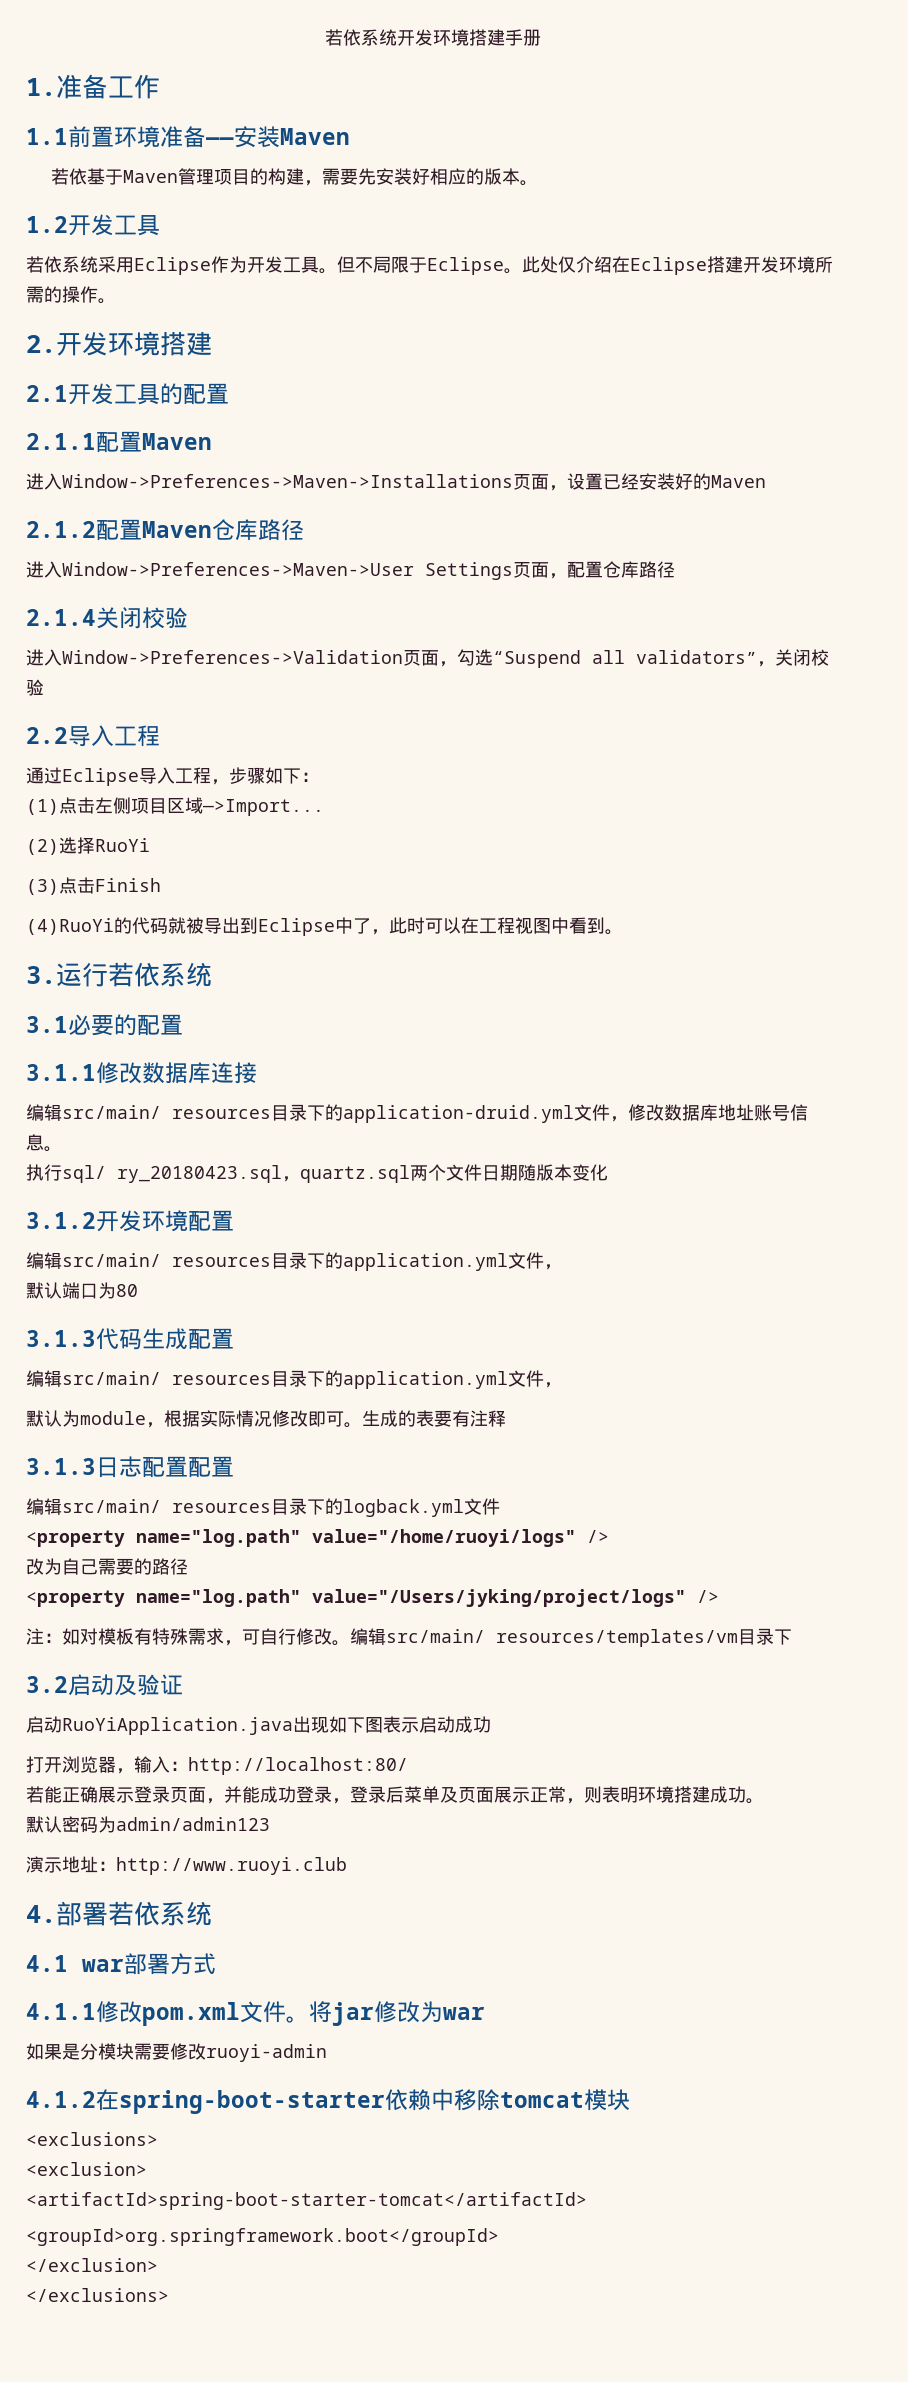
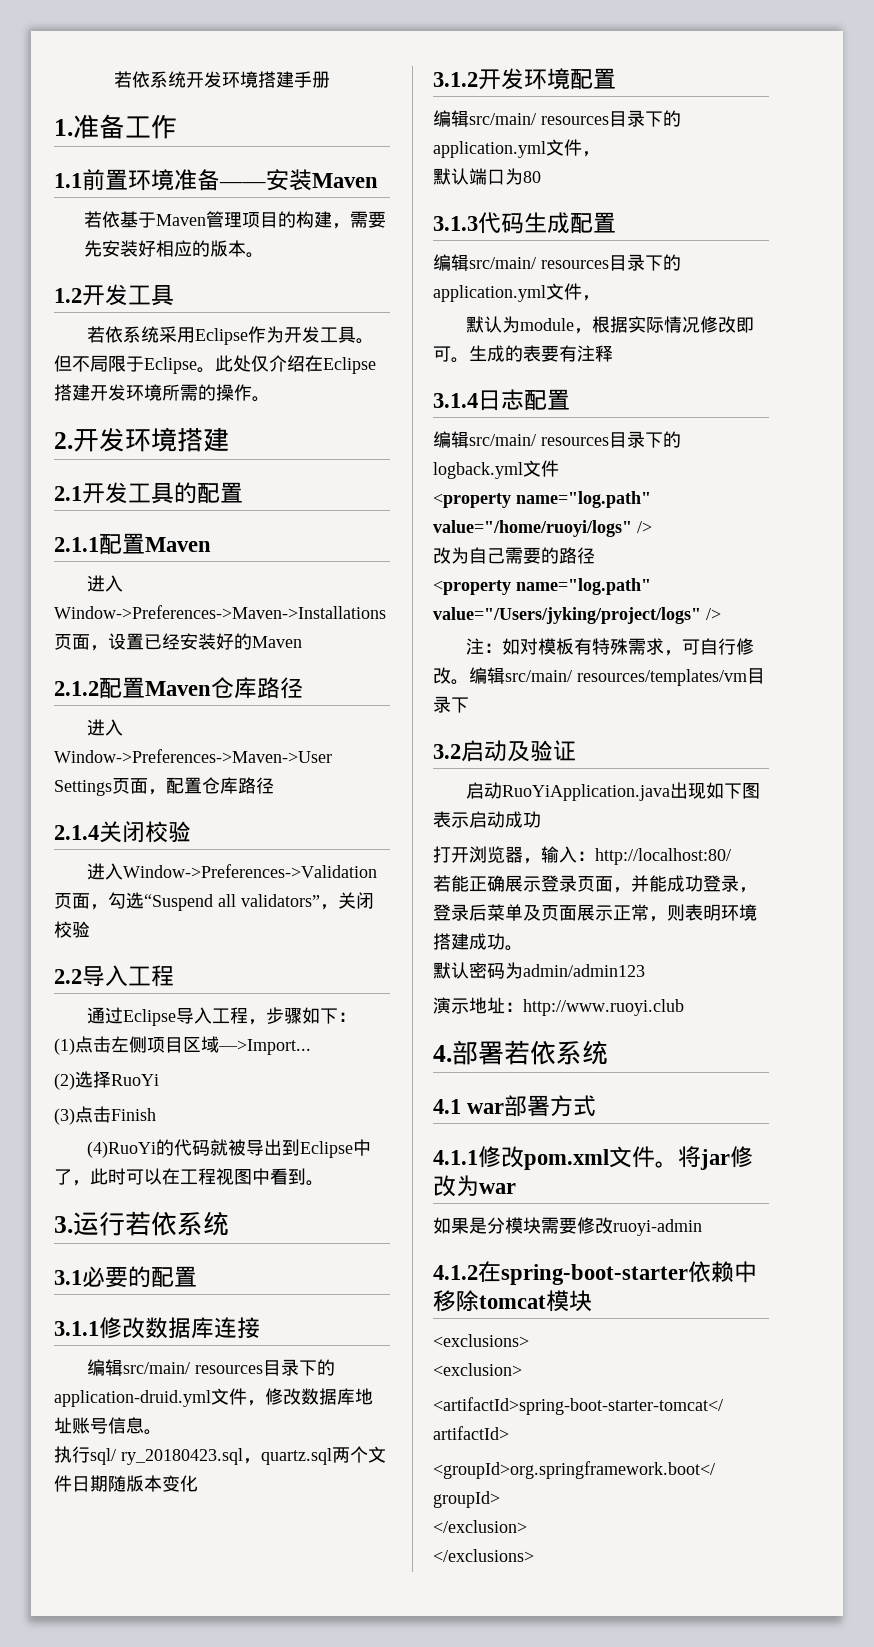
- 3.1.3日志配置配置
+ 3.1.4日志配置

